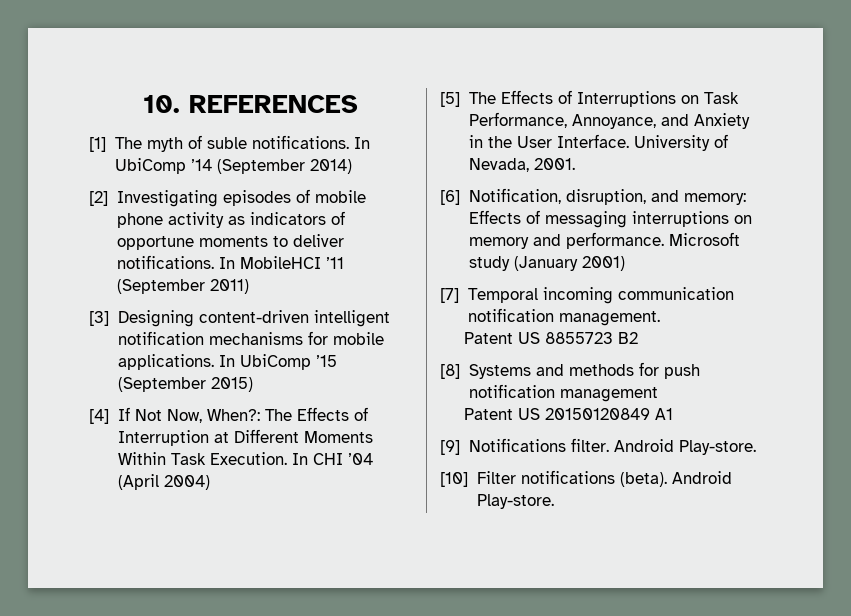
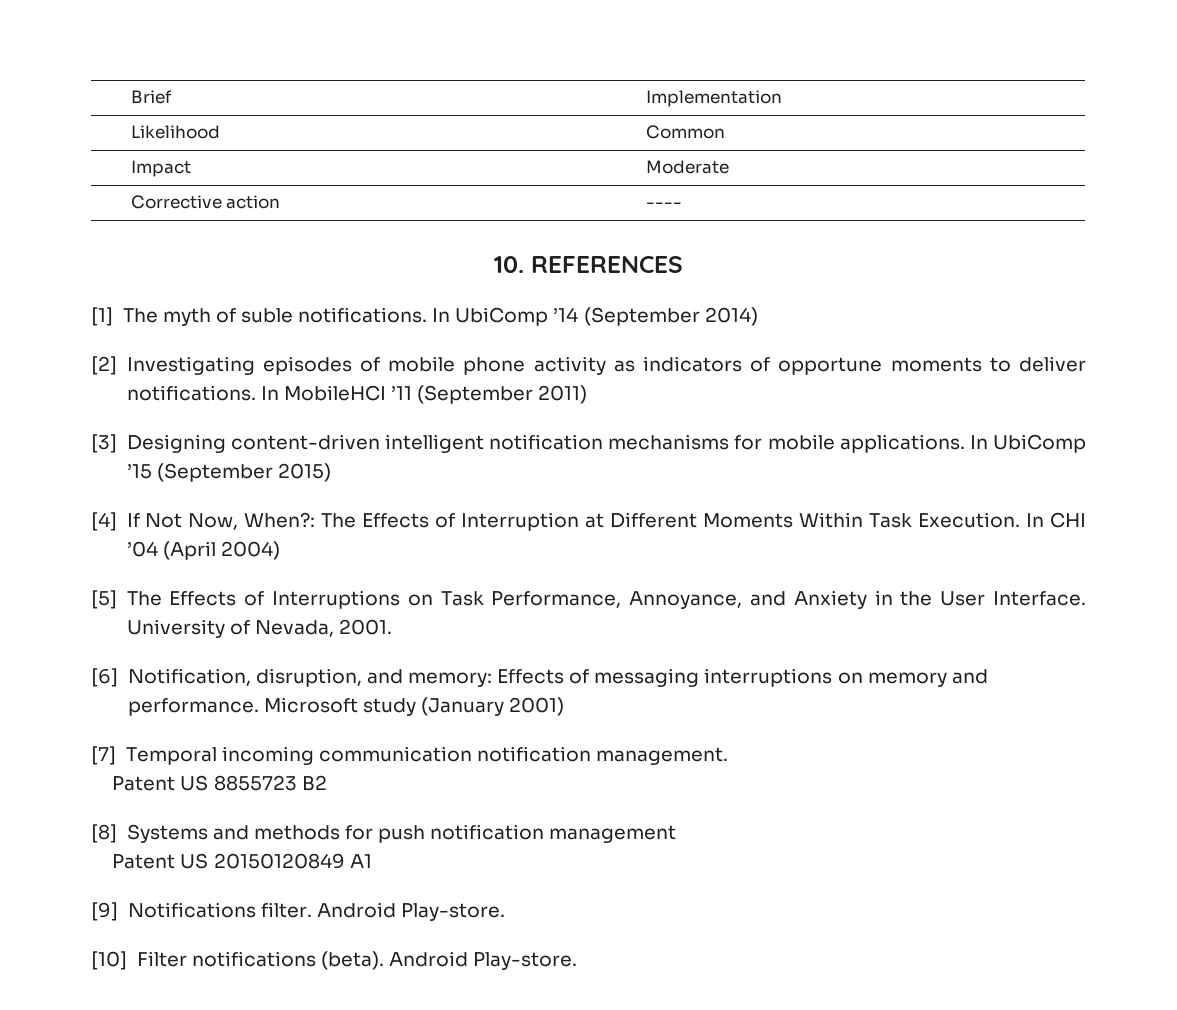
+ Brief | Implementation
+ Likelihood | Common
+ Impact | Moderate
+ Corrective action | ----

